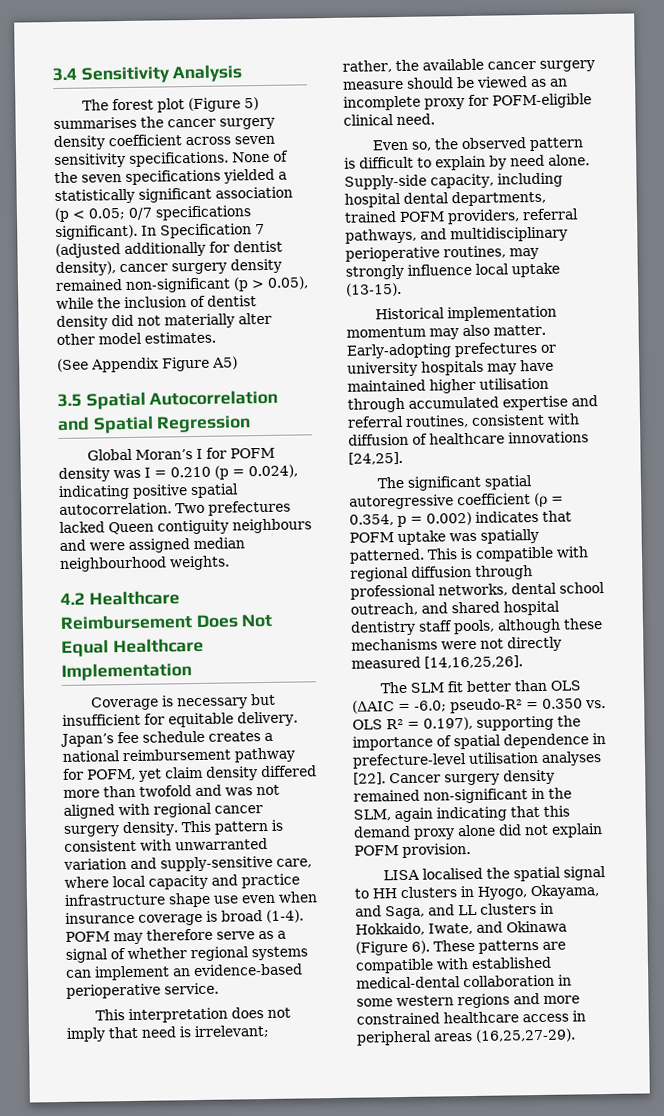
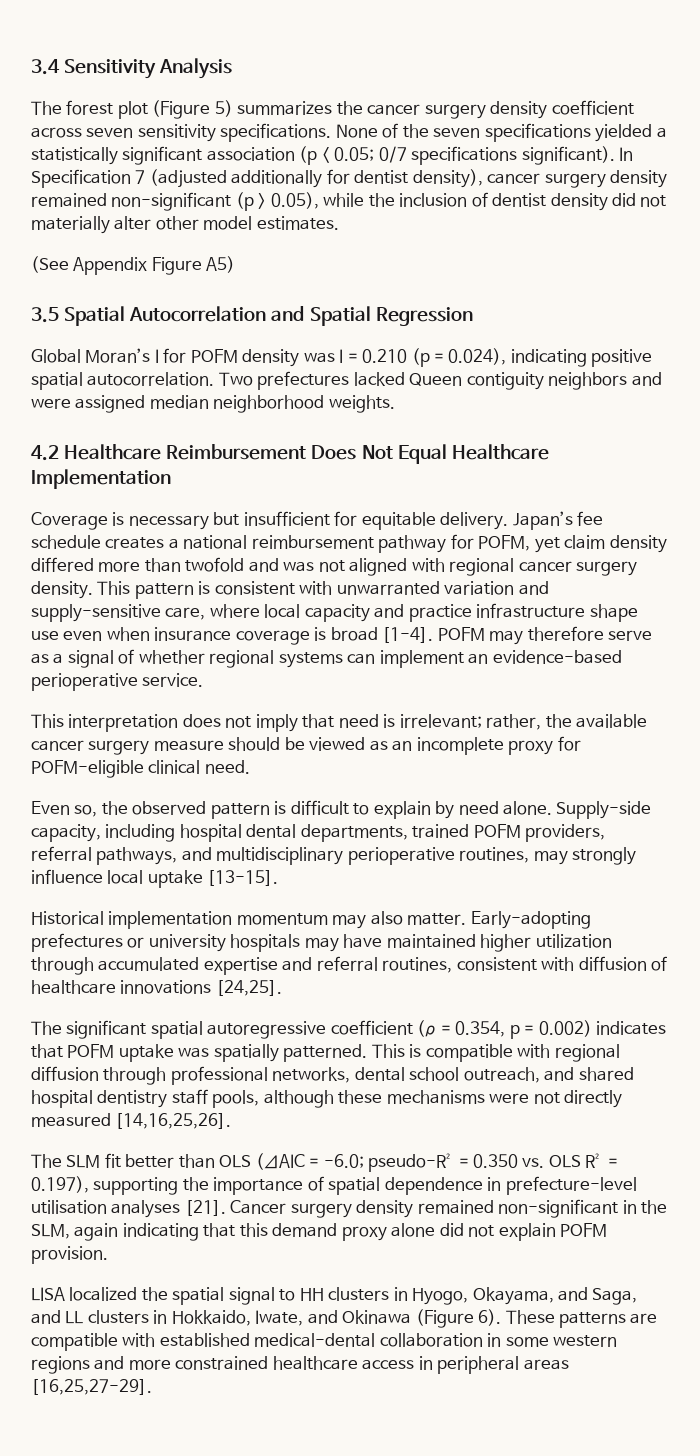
- The forest plot (Figure 5) summarises the cancer surgery density coefficient across seven sensitivity specifications.
+ The forest plot (Figure 5) summarizes the cancer surgery density coefficient across seven sensitivity specifications.
- Two prefectures lacked Queen contiguity neighbours and were assigned median neighbourhood weights.
+ Two prefectures lacked Queen contiguity neighbors and were assigned median neighborhood weights.
- This pattern is consistent with unwarranted variation and supply-sensitive care, where local capacity and practice infrastructure shape use even when insurance coverage is broad (1-4).
+ This pattern is consistent with unwarranted variation and supply-sensitive care, where local capacity and practice infrastructure shape use even when insurance coverage is broad [1-4].
- Supply-side capacity, including hospital dental departments, trained POFM providers, referral pathways, and multidisciplinary perioperative routines, may strongly influence local uptake (13-15).
+ Supply-side capacity, including hospital dental departments, trained POFM providers, referral pathways, and multidisciplinary perioperative routines, may strongly influence local uptake [13-15].
- Early-adopting prefectures or university hospitals may have maintained higher utilisation through accumulated expertise and referral routines, consistent with diffusion of healthcare innovations [24,25].
+ Early-adopting prefectures or university hospitals may have maintained higher utilization through accumulated expertise and referral routines, consistent with diffusion of healthcare innovations [24,25].
- The SLM fit better than OLS (ΔAIC = -6.0; pseudo-R² = 0.350 vs. OLS R² = 0.197), supporting the importance of spatial dependence in prefecture-level utilisation analyses [22].
+ The SLM fit better than OLS (ΔAIC = -6.0; pseudo-R² = 0.350 vs. OLS R² = 0.197), supporting the importance of spatial dependence in prefecture-level utilisation analyses [21].
- LISA localised the spatial signal to HH clusters in Hyogo, Okayama, and Saga, and LL clusters in Hokkaido, Iwate, and Okinawa (Figure 6).
+ LISA localized the spatial signal to HH clusters in Hyogo, Okayama, and Saga, and LL clusters in Hokkaido, Iwate, and Okinawa (Figure 6).
- These patterns are compatible with established medical-dental collaboration in some western regions and more constrained healthcare access in peripheral areas (16,25,27-29).
+ These patterns are compatible with established medical-dental collaboration in some western regions and more constrained healthcare access in peripheral areas [16,25,27-29].

